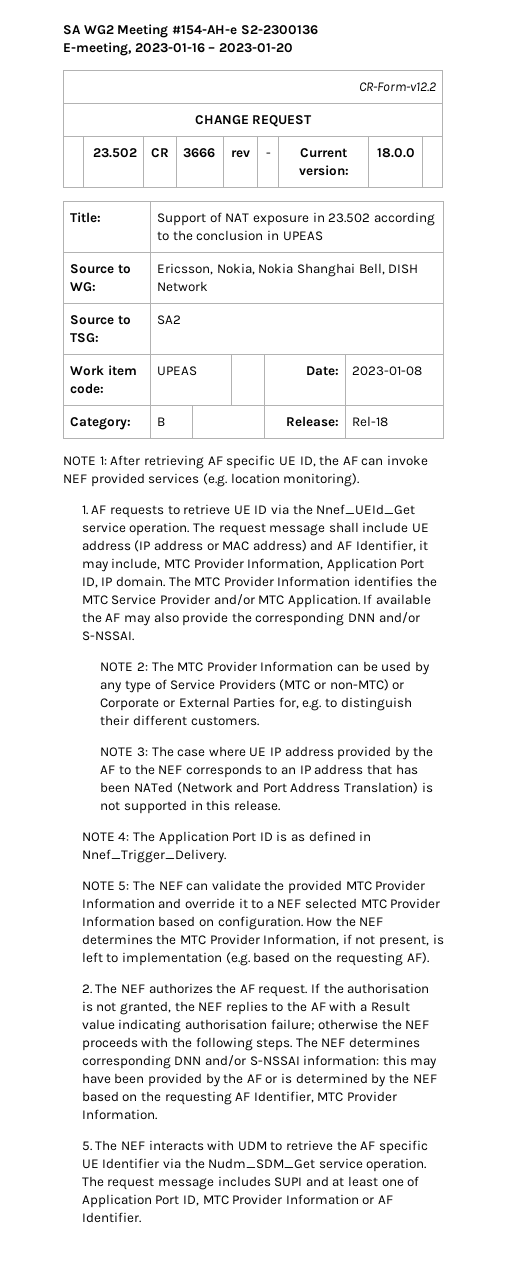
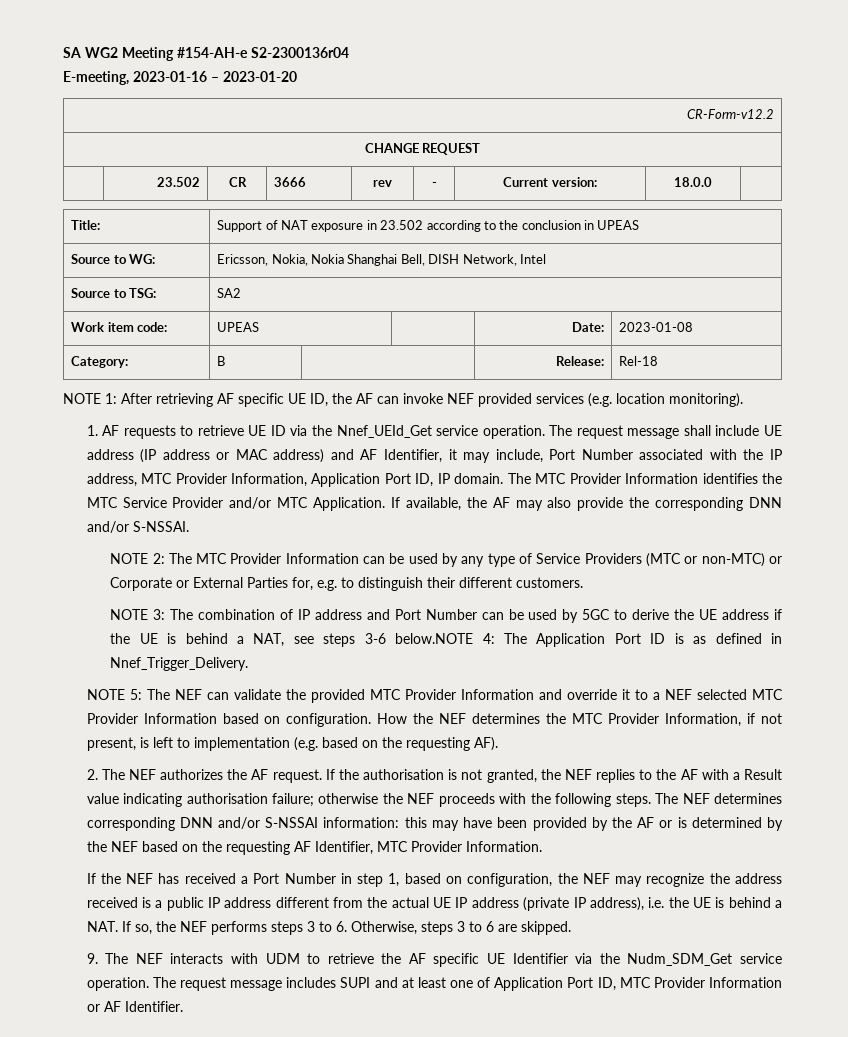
- SA WG2 Meeting #154-AH-e S2-2300136
+ SA WG2 Meeting #154-AH-e S2-2300136r04
- Source to WG: | Ericsson, Nokia, Nokia Shanghai Bell, DISH Network
+ Source to WG: | Ericsson, Nokia, Nokia Shanghai Bell, DISH Network, Intel
- The request message shall include UE address (IP address or MAC address) and AF Identifier, it may include, MTC Provider Information, Application Port ID, IP domain.
+ The request message shall include UE address (IP address or MAC address) and AF Identifier, it may include, Port Number associated with the IP address, MTC Provider Information, Application Port ID, IP domain.
- If available the AF may also provide the corresponding DNN and/or S-NSSAI.
+ If available, the AF may also provide the corresponding DNN and/or S-NSSAI.
- NOTE 3: The case where UE IP address provided by the AF to the NEF corresponds to an IP address that has been NATed (Network and Port Address Translation) is not supported in this release.
- NOTE 4: The Application Port ID is as defined in Nnef_Trigger_Delivery.
+ NOTE 3: The combination of IP address and Port Number can be used by 5GC to derive the UE address if the UE is behind a NAT, see steps 3-6 below.NOTE 4: The Application Port ID is as defined in Nnef_Trigger_Delivery.
- 5. The NEF interacts with UDM to retrieve the AF specific UE Identifier via the Nudm_SDM_Get service operation.
+ If the NEF has received a Port Number in step 1, based on configuration, the NEF may recognize the address received is a public IP address different from the actual UE IP address (private IP address), i.e. the UE is behind a NAT. If so, the NEF performs steps 3 to 6. Otherwise, steps 3 to 6 are skipped.
+ 9. The NEF interacts with UDM to retrieve the AF specific UE Identifier via the Nudm_SDM_Get service operation.

